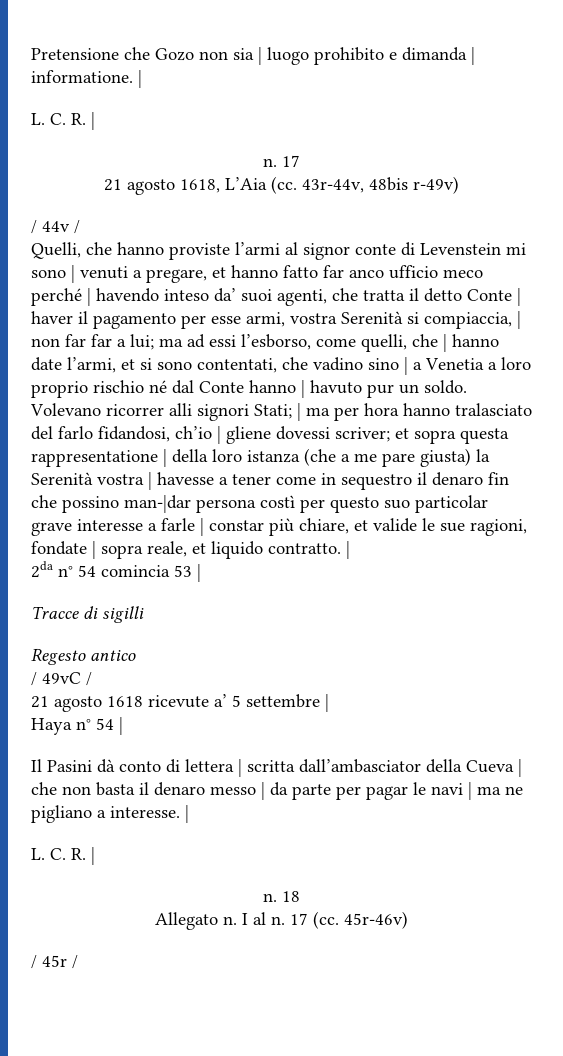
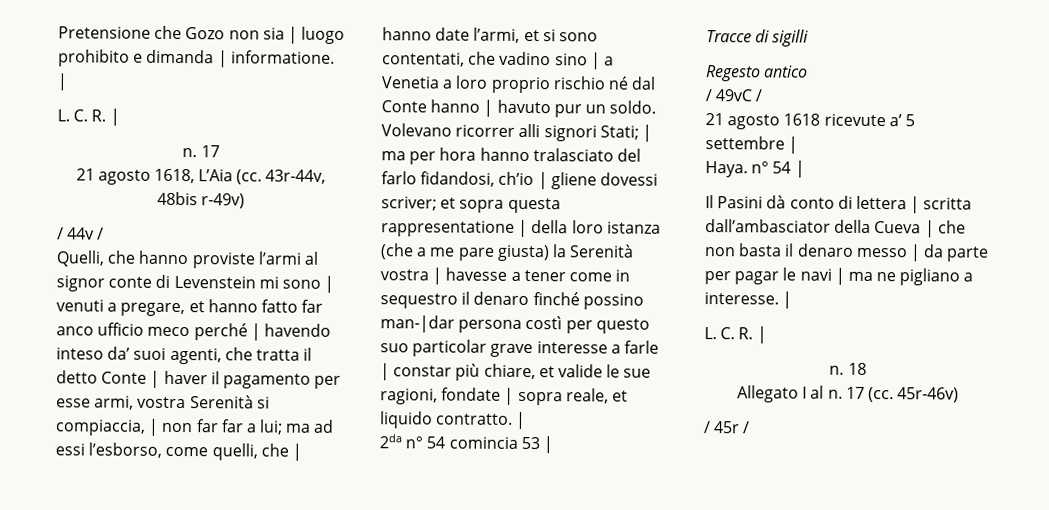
- et sopra questa rappresentatione | della loro istanza (che a me pare giusta) la Serenità vostra | havesse a tener come in sequestro il denaro fin che possino man-|dar persona costì per questo suo particolar grave interesse a farle | constar più chiare, et valide le sue ragioni, fondate | sopra reale, et liquido contratto.
+ et sopra questa rappresentatione | della loro istanza (che a me pare giusta) la Serenità vostra | havesse a tener come in sequestro il denaro finché possino man-|dar persona costì per questo suo particolar grave interesse a farle | constar più chiare, et valide le sue ragioni, fondate | sopra reale, et liquido contratto.
- Haya n° 54 |
+ Haya. n° 54 |
- Allegato n. I al n.
+ Allegato I al n.

